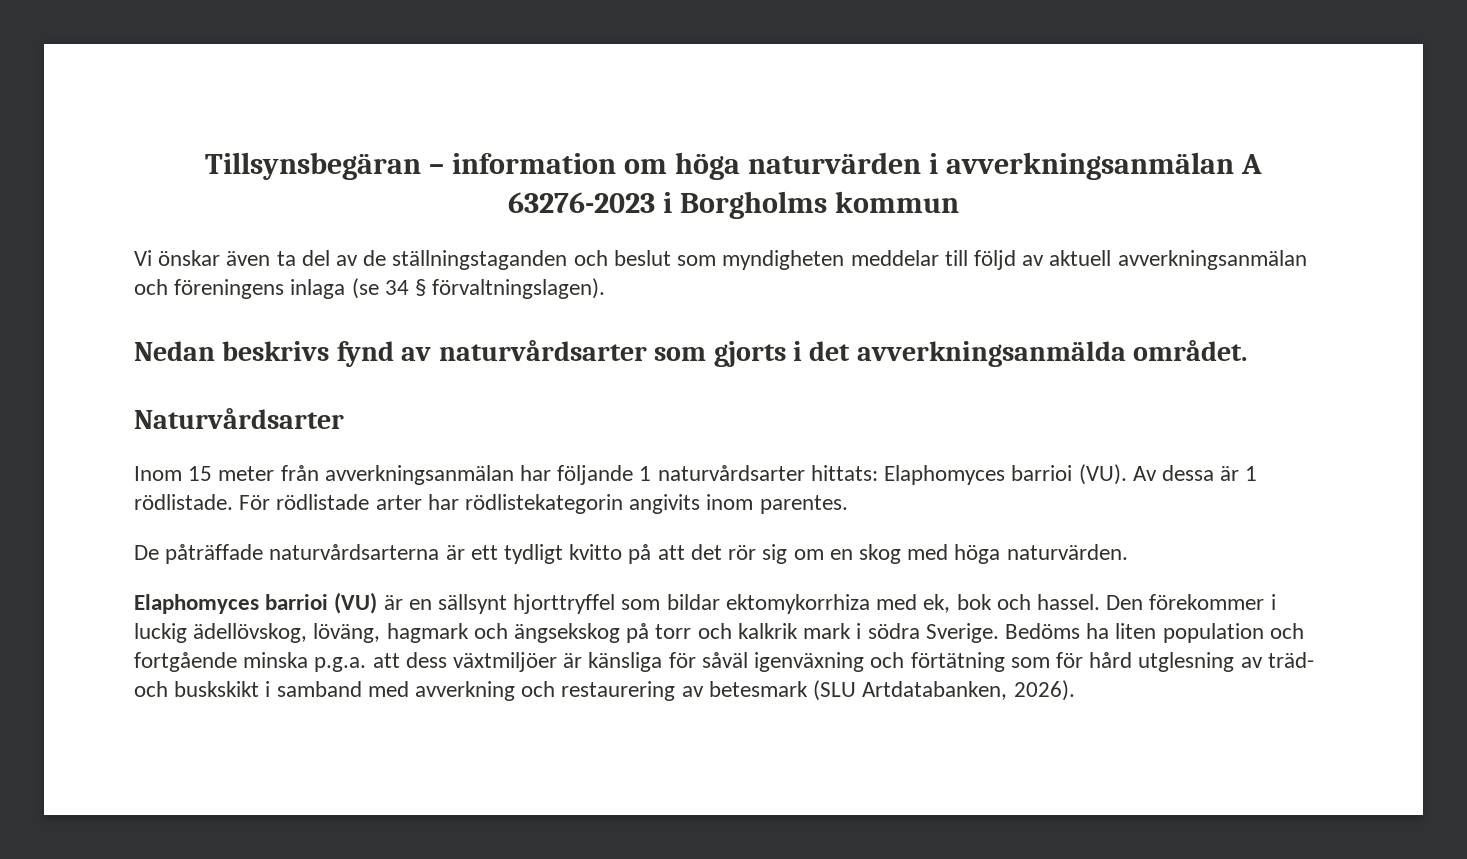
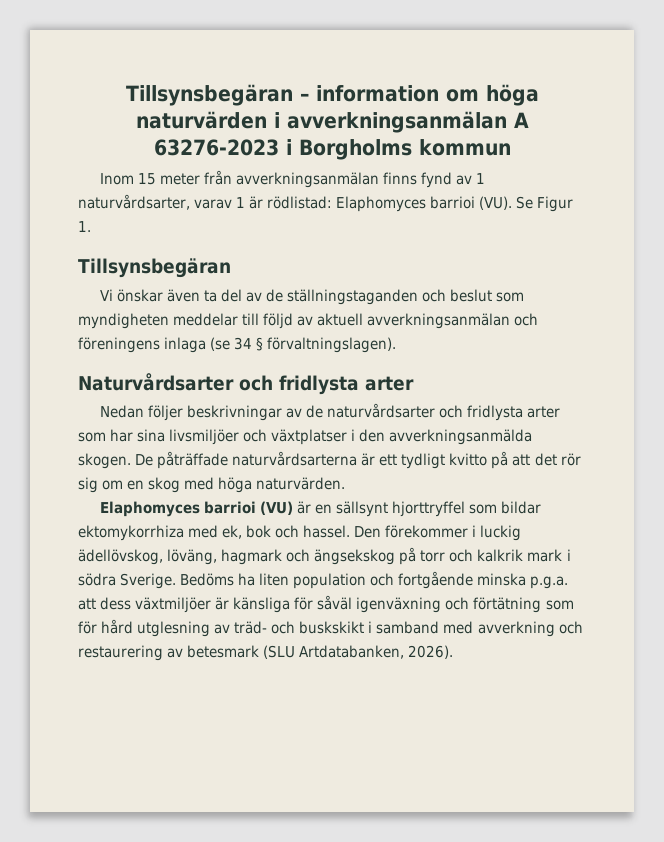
+ Inom 15 meter från avverkningsanmälan finns fynd av 1 naturvårdsarter, varav 1 är rödlistad: Elaphomyces barrioi (VU). Se Figur 1.
+ Tillsynsbegäran
- Nedan beskrivs fynd av naturvårdsarter som gjorts i det avverkningsanmälda området.
- Naturvårdsarter
- Inom 15 meter från avverkningsanmälan har följande 1 naturvårdsarter hittats: Elaphomyces barrioi (VU). Av dessa är 1 rödlistade. För rödlistade arter har rödlistekategorin angivits inom parentes.
- De påträffade naturvårdsarterna är ett tydligt kvitto på att det rör sig om en skog med höga naturvärden.
+ Naturvårdsarter och fridlysta arter
+ Nedan följer beskrivningar av de naturvårdsarter och fridlysta arter som har sina livsmiljöer och växtplatser i den avverkningsanmälda skogen. De påträffade naturvårdsarterna är ett tydligt kvitto på att det rör sig om en skog med höga naturvärden.

